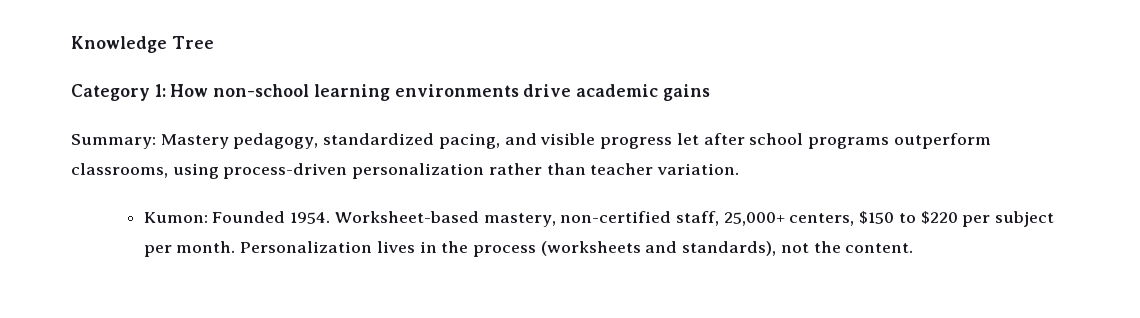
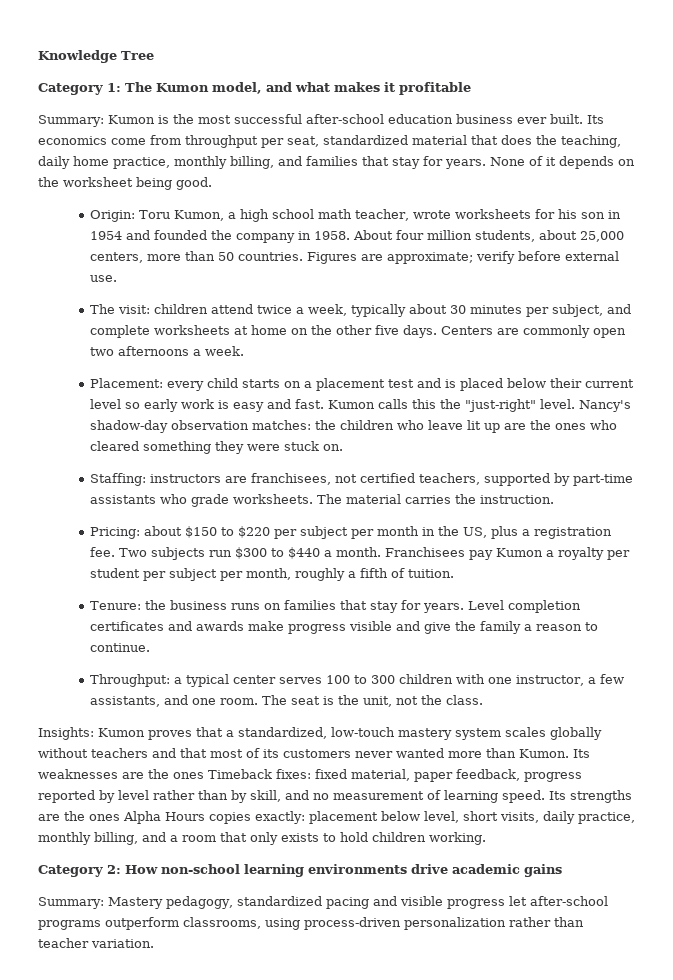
- Category 1: How non-school learning environments drive academic gains
+ Category 1: The Kumon model, and what makes it profitable
+ Summary: Kumon is the most successful after-school education business ever built. Its economics come from throughput per seat, standardized material that does the teaching, daily home practice, monthly billing, and families that stay for years. None of it depends on the worksheet being good.
+ Origin: Toru Kumon, a high school math teacher, wrote worksheets for his son in 1954 and founded the company in 1958. About four million students, about 25,000 centers, more than 50 countries. Figures are approximate; verify before external use.
+ The visit: children attend twice a week, typically about 30 minutes per subject, and complete worksheets at home on the other five days. Centers are commonly open two afternoons a week.
+ Placement: every child starts on a placement test and is placed below their current level so early work is easy and fast. Kumon calls this the "just-right" level. Nancy's shadow-day observation matches: the children who leave lit up are the ones who cleared something they were stuck on.
+ Staffing: instructors are franchisees, not certified teachers, supported by part-time assistants who grade worksheets. The material carries the instruction.
+ Pricing: about $150 to $220 per subject per month in the US, plus a registration fee. Two subjects run $300 to $440 a month. Franchisees pay Kumon a royalty per student per subject per month, roughly a fifth of tuition.
+ Tenure: the business runs on families that stay for years. Level completion certificates and awards make progress visible and give the family a reason to continue.
+ Throughput: a typical center serves 100 to 300 children with one instructor, a few assistants, and one room. The seat is the unit, not the class.
+ Insights: Kumon proves that a standardized, low-touch mastery system scales globally without teachers and that most of its customers never wanted more than Kumon. Its weaknesses are the ones Timeback fixes: fixed material, paper feedback, progress reported by level rather than by skill, and no measurement of learning speed. Its strengths are the ones Alpha Hours copies exactly: placement below level, short visits, daily practice, monthly billing, and a room that only exists to hold children working.
+ Category 2: How non-school learning environments drive academic gains
- Summary: Mastery pedagogy, standardized pacing, and visible progress let after school programs outperform classrooms, using process-driven personalization rather than teacher variation.
+ Summary: Mastery pedagogy, standardized pacing and visible progress let after-school programs outperform classrooms, using process-driven personalization rather than teacher variation.
- Kumon: Founded 1954. Worksheet-based mastery, non-certified staff, 25,000+ centers, $150 to $220 per subject per month. Personalization lives in the process (worksheets and standards), not the content.

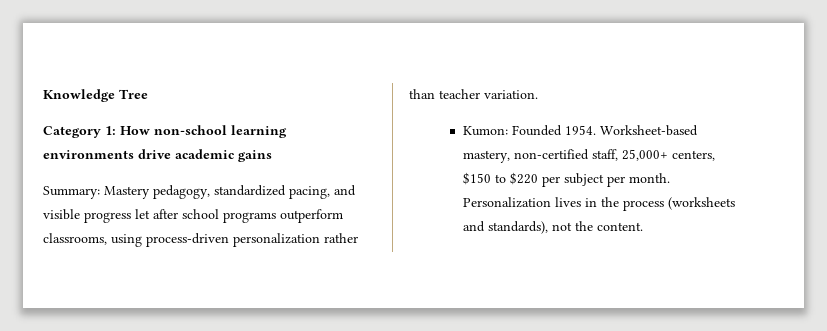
- Category 1: The Kumon model, and what makes it profitable
- Summary: Kumon is the most successful after-school education business ever built. Its economics come from throughput per seat, standardized material that does the teaching, daily home practice, monthly billing, and families that stay for years. None of it depends on the worksheet being good.
- Origin: Toru Kumon, a high school math teacher, wrote worksheets for his son in 1954 and founded the company in 1958. About four million students, about 25,000 centers, more than 50 countries. Figures are approximate; verify before external use.
- The visit: children attend twice a week, typically about 30 minutes per subject, and complete worksheets at home on the other five days. Centers are commonly open two afternoons a week.
- Placement: every child starts on a placement test and is placed below their current level so early work is easy and fast. Kumon calls this the "just-right" level. Nancy's shadow-day observation matches: the children who leave lit up are the ones who cleared something they were stuck on.
- Staffing: instructors are franchisees, not certified teachers, supported by part-time assistants who grade worksheets. The material carries the instruction.
- Pricing: about $150 to $220 per subject per month in the US, plus a registration fee. Two subjects run $300 to $440 a month. Franchisees pay Kumon a royalty per student per subject per month, roughly a fifth of tuition.
- Tenure: the business runs on families that stay for years. Level completion certificates and awards make progress visible and give the family a reason to continue.
- Throughput: a typical center serves 100 to 300 children with one instructor, a few assistants, and one room. The seat is the unit, not the class.
- Insights: Kumon proves that a standardized, low-touch mastery system scales globally without teachers and that most of its customers never wanted more than Kumon. Its weaknesses are the ones Timeback fixes: fixed material, paper feedback, progress reported by level rather than by skill, and no measurement of learning speed. Its strengths are the ones Alpha Hours copies exactly: placement below level, short visits, daily practice, monthly billing, and a room that only exists to hold children working.
- Category 2: How non-school learning environments drive academic gains
+ Category 1: How non-school learning environments drive academic gains
- Summary: Mastery pedagogy, standardized pacing and visible progress let after-school programs outperform classrooms, using process-driven personalization rather than teacher variation.
+ Summary: Mastery pedagogy, standardized pacing, and visible progress let after school programs outperform classrooms, using process-driven personalization rather than teacher variation.
+ Kumon: Founded 1954. Worksheet-based mastery, non-certified staff, 25,000+ centers, $150 to $220 per subject per month. Personalization lives in the process (worksheets and standards), not the content.

